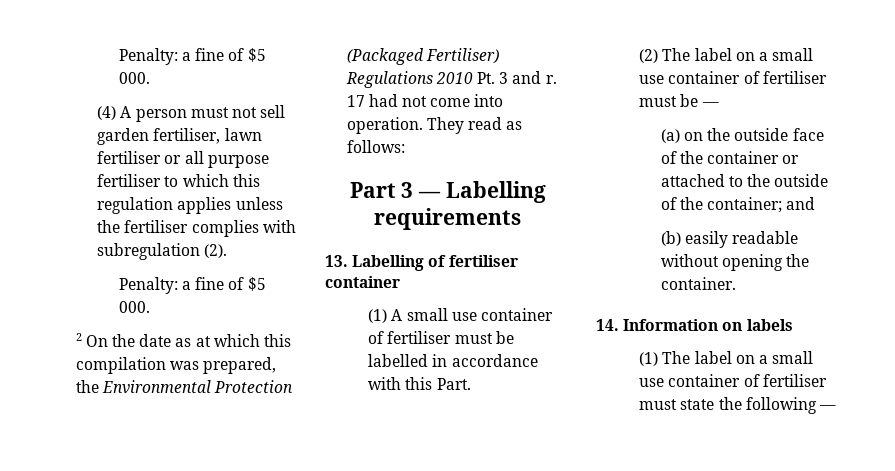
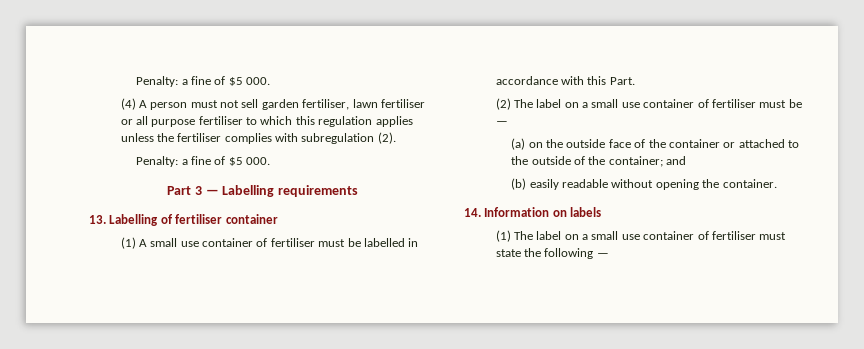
- 2 On the date as at which this compilation was prepared, the Environmental Protection (Packaged Fertiliser) Regulations 2010 Pt. 3 and r. 17 had not come into operation. They read as follows:

